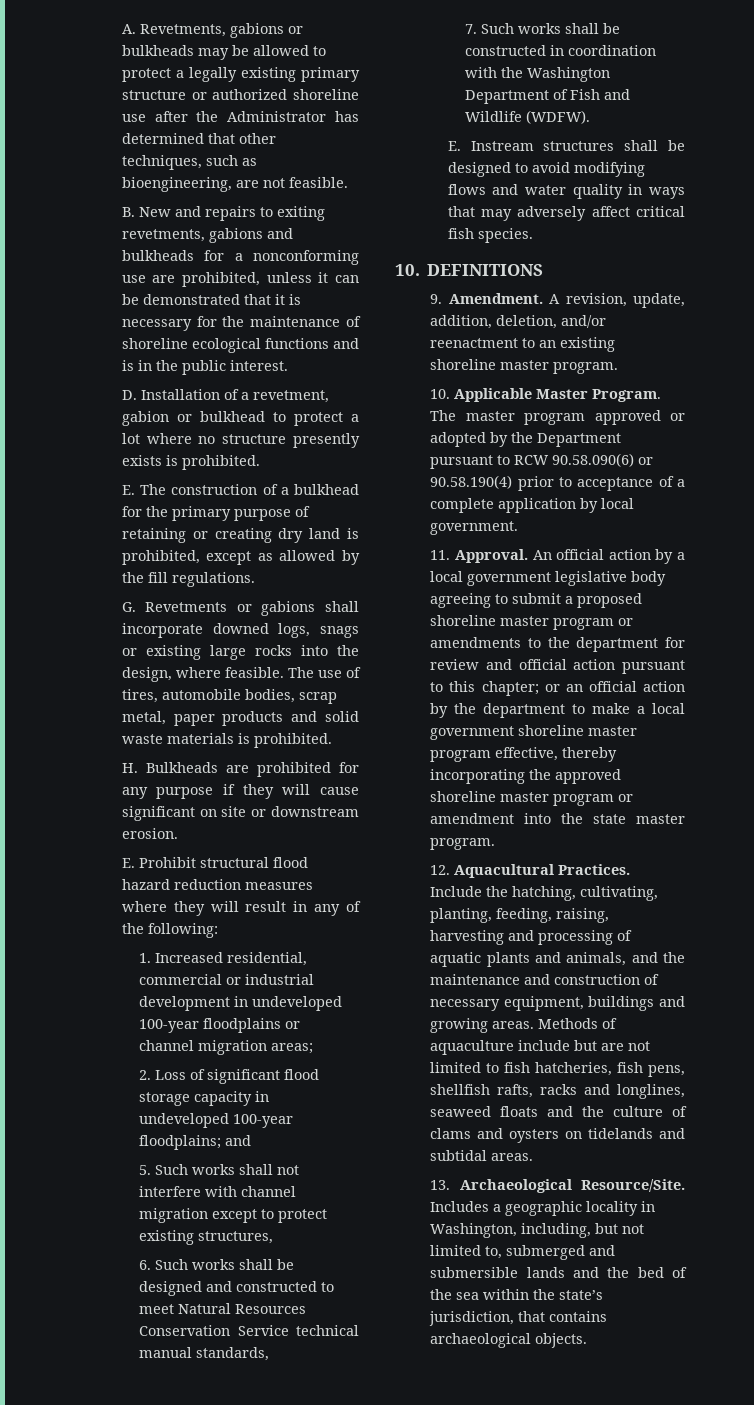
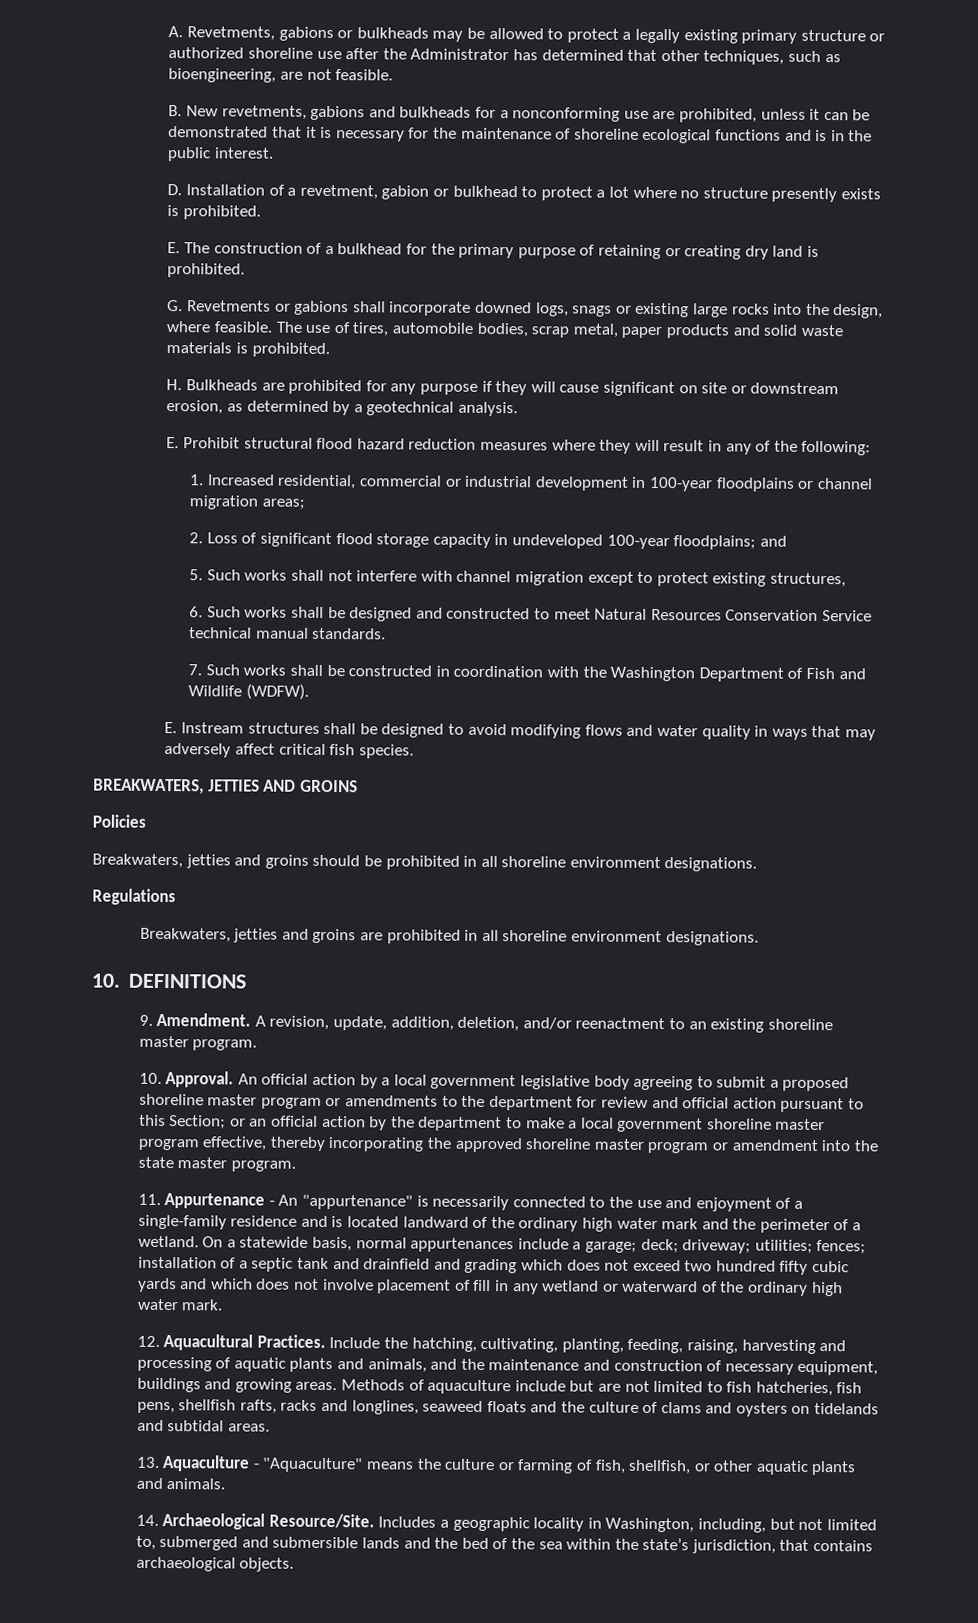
- B. New and repairs to exiting revetments, gabions and bulkheads for a nonconforming use are prohibited, unless it can be demonstrated that it is necessary for the maintenance of shoreline ecological functions and is in the public interest.
+ B. New revetments, gabions and bulkheads for a nonconforming use are prohibited, unless it can be demonstrated that it is necessary for the maintenance of shoreline ecological functions and is in the public interest.
- E. The construction of a bulkhead for the primary purpose of retaining or creating dry land is prohibited, except as allowed by the fill regulations.
+ E. The construction of a bulkhead for the primary purpose of retaining or creating dry land is prohibited.
- H. Bulkheads are prohibited for any purpose if they will cause significant on site or downstream erosion.
+ H. Bulkheads are prohibited for any purpose if they will cause significant on site or downstream erosion, as determined by a geotechnical analysis.
- 1. Increased residential, commercial or industrial development in undeveloped 100-year floodplains or channel migration areas;
+ 1. Increased residential, commercial or industrial development in 100-year floodplains or channel migration areas;
- 6. Such works shall be designed and constructed to meet Natural Resources Conservation Service technical manual standards,
+ 6. Such works shall be designed and constructed to meet Natural Resources Conservation Service technical manual standards.
+ BREAKWATERS, JETTIES AND GROINS
+ Policies
+ Breakwaters, jetties and groins should be prohibited in all shoreline environment designations.
+ Regulations
+ Breakwaters, jetties and groins are prohibited in all shoreline environment designations.
- 10. Applicable Master Program. The master program approved or adopted by the Department pursuant to RCW 90.58.090(6) or 90.58.190(4) prior to acceptance of a complete application by local government.
- 11. Approval.
+ 10. Approval.
- An official action by a local government legislative body agreeing to submit a proposed shoreline master program or amendments to the department for review and official action pursuant to this chapter; or an official action by the department to make a local government shoreline master program effective, thereby incorporating the approved shoreline master program or amendment into the state master program.
+ An official action by a local government legislative body agreeing to submit a proposed shoreline master program or amendments to the department for review and official action pursuant to this Section; or an official action by the department to make a local government shoreline master program effective, thereby incorporating the approved shoreline master program or amendment into the state master program.
+ 11. Appurtenance - An "appurtenance" is necessarily connected to the use and enjoyment of a single-family residence and is located landward of the ordinary high water mark and the perimeter of a wetland. On a statewide basis, normal appurtenances include a garage; deck; driveway; utilities; fences; installation of a septic tank and drainfield and grading which does not exceed two hundred fifty cubic yards and which does not involve placement of fill in any wetland or waterward of the ordinary high water mark.
- 13. Archaeological Resource/Site.
+ 13. Aquaculture - "Aquaculture" means the culture or farming of fish, shellfish, or other aquatic plants and animals.
+ 14. Archaeological Resource/Site.

